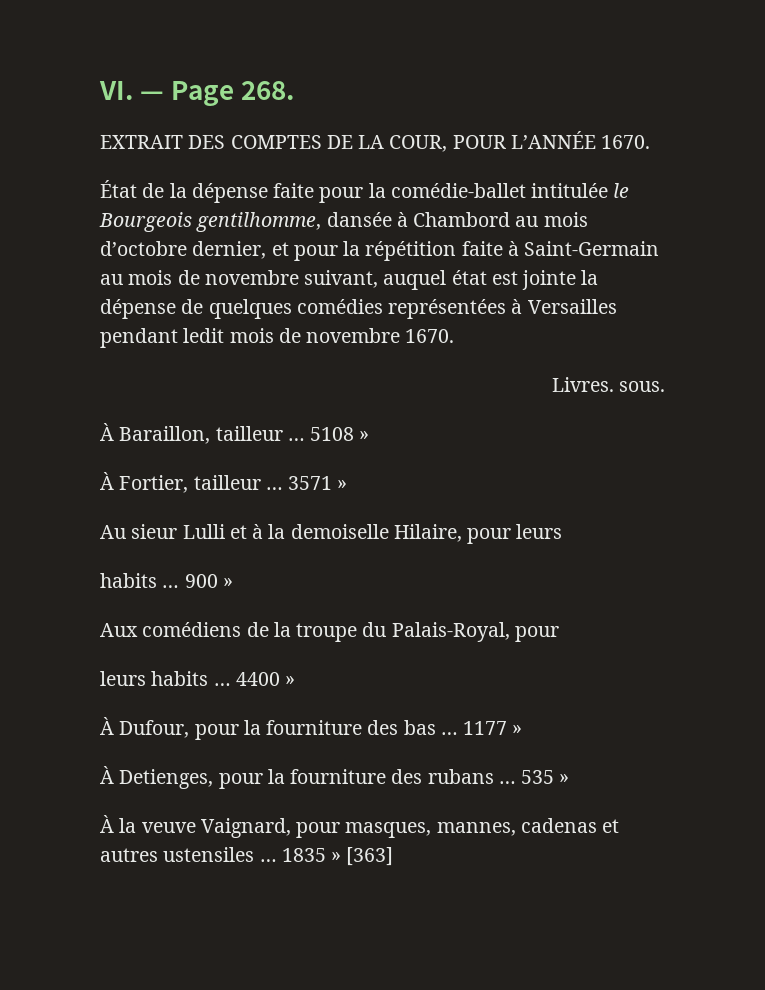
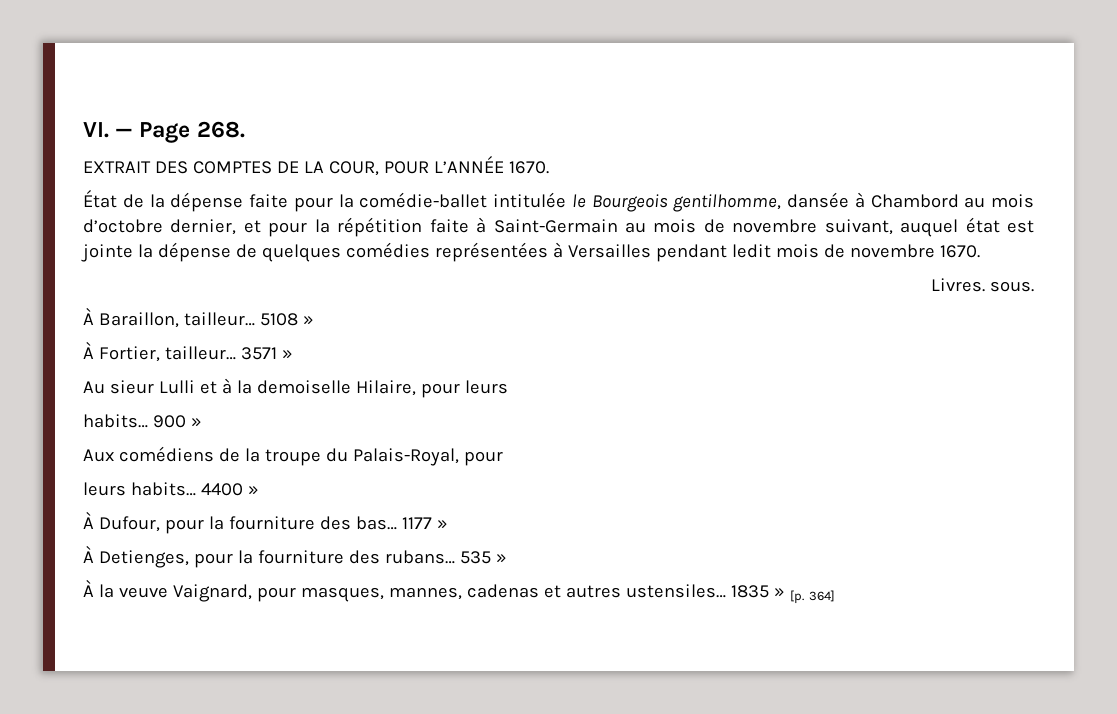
- À Baraillon, tailleur …
+ À Baraillon, tailleur…
- À Fortier, tailleur …
+ À Fortier, tailleur…
  Au sieur Lulli et à la demoiselle Hilaire, pour leurs
- habits …
+ habits…
- leurs habits …
+ leurs habits…
- À Dufour, pour la fourniture des bas …
+ À Dufour, pour la fourniture des bas…
- À Detienges, pour la fourniture des rubans …
+ À Detienges, pour la fourniture des rubans…
- À la veuve Vaignard, pour masques, mannes, cadenas et autres ustensiles … 1835 » [363]
+ À la veuve Vaignard, pour masques, mannes, cadenas et autres ustensiles… 1835 » [p. 364]

